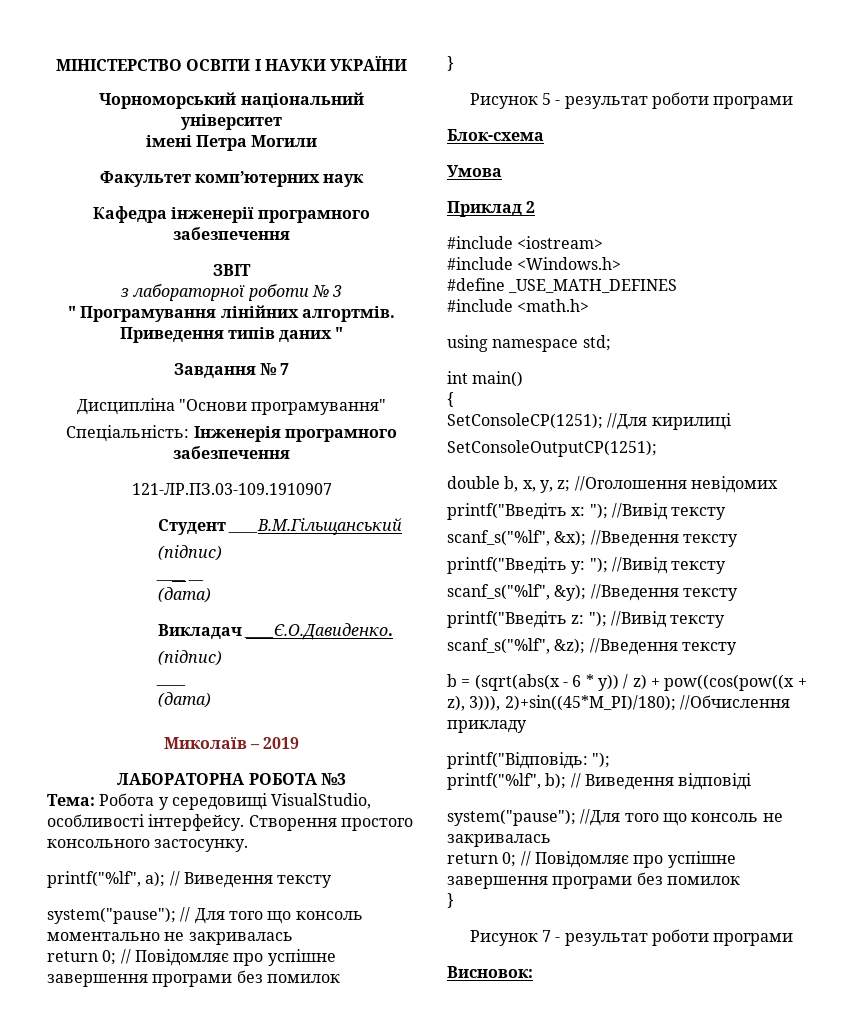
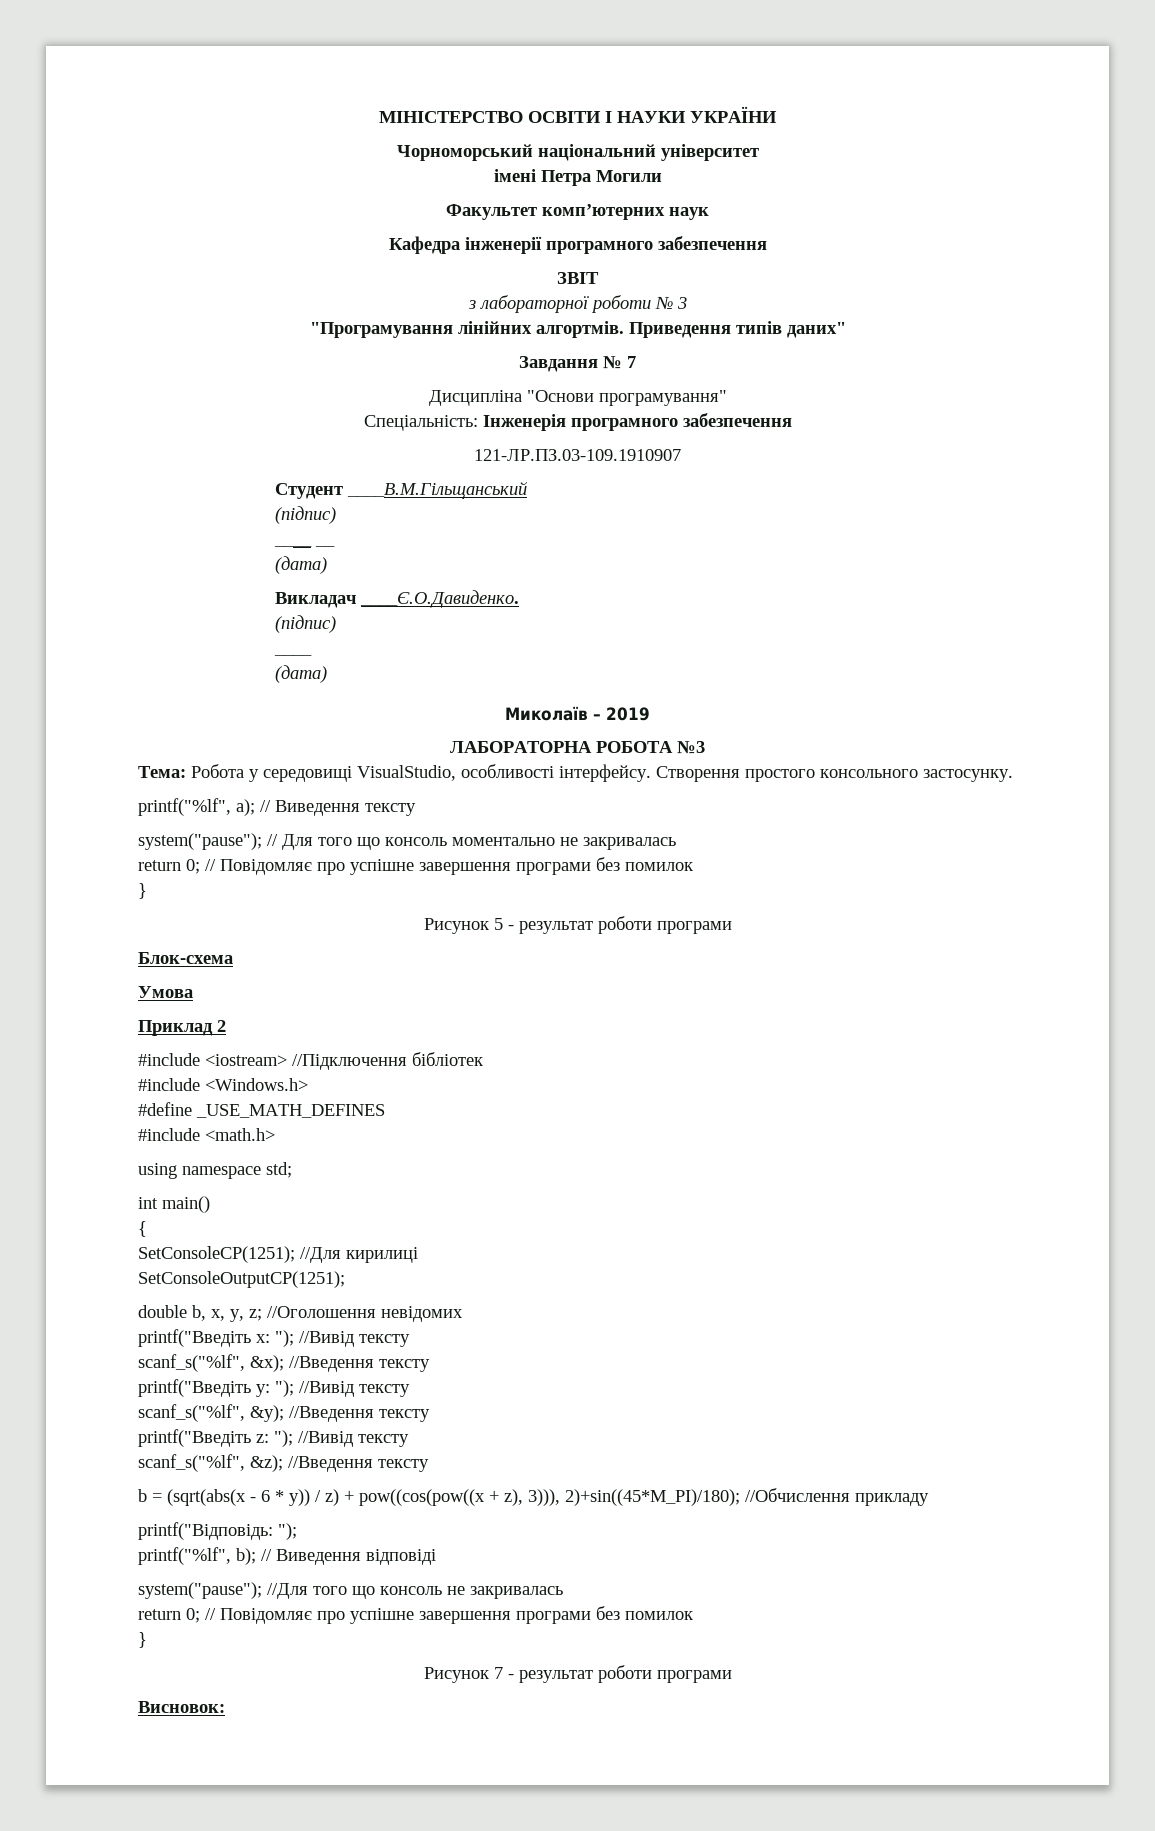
- " Програмування лінійних алгортмів.
+ "Програмування лінійних алгортмів.
- Приведення типів даних "
+ Приведення типів даних"
- #include <iostream>
+ #include <iostream> //Підключення бібліотек

